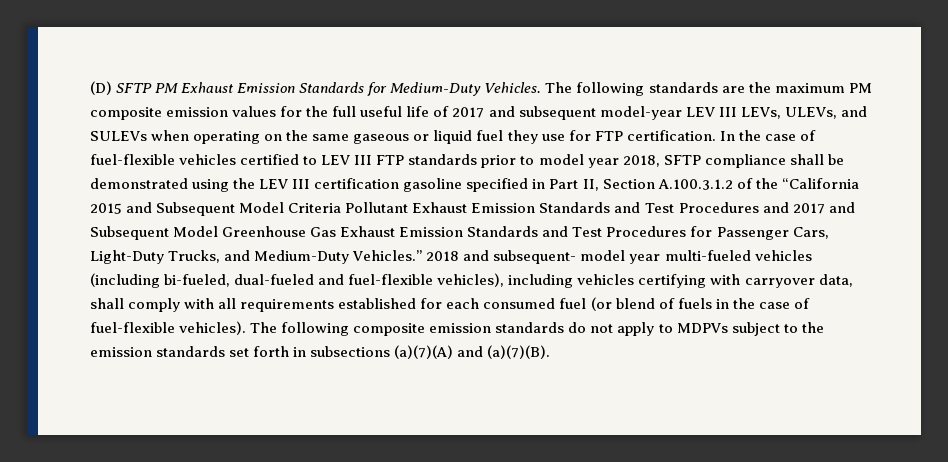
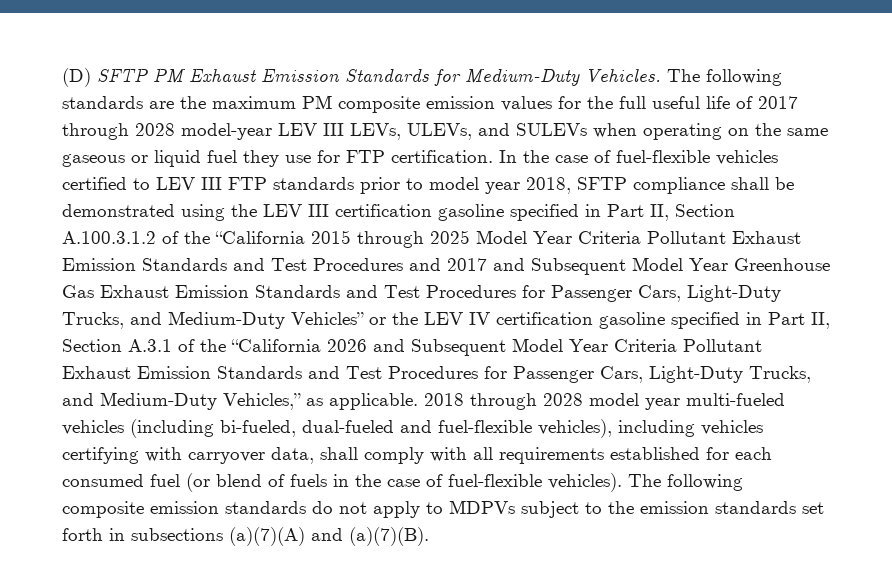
- The following standards are the maximum PM composite emission values for the full useful life of 2017 and subsequent model-year LEV III LEVs, ULEVs, and SULEVs when operating on the same gaseous or liquid fuel they use for FTP certification.
+ The following standards are the maximum PM composite emission values for the full useful life of 2017 through 2028 model-year LEV III LEVs, ULEVs, and SULEVs when operating on the same gaseous or liquid fuel they use for FTP certification.
- In the case of fuel-flexible vehicles certified to LEV III FTP standards prior to model year 2018, SFTP compliance shall be demonstrated using the LEV III certification gasoline specified in Part II, Section A.100.3.1.2 of the “California 2015 and Subsequent Model Criteria Pollutant Exhaust Emission Standards and Test Procedures and 2017 and Subsequent Model Greenhouse Gas Exhaust Emission Standards and Test Procedures for Passenger Cars, Light-Duty Trucks, and Medium-Duty Vehicles.” 2018 and subsequent- model year multi-fueled vehicles (including bi-fueled, dual-fueled and fuel-flexible vehicles), including vehicles certifying with carryover data, shall comply with all requirements established for each consumed fuel (or blend of fuels in the case of fuel-flexible vehicles).
+ In the case of fuel-flexible vehicles certified to LEV III FTP standards prior to model year 2018, SFTP compliance shall be demonstrated using the LEV III certification gasoline specified in Part II, Section A.100.3.1.2 of the “California 2015 through 2025 Model Year Criteria Pollutant Exhaust Emission Standards and Test Procedures and 2017 and Subsequent Model Year Greenhouse Gas Exhaust Emission Standards and Test Procedures for Passenger Cars, Light-Duty Trucks, and Medium-Duty Vehicles” or the LEV IV certification gasoline specified in Part II, Section A.3.1 of the “California 2026 and Subsequent Model Year Criteria Pollutant Exhaust Emission Standards and Test Procedures for Passenger Cars, Light-Duty Trucks, and Medium-Duty Vehicles,” as applicable. 2018 through 2028 model year multi-fueled vehicles (including bi-fueled, dual-fueled and fuel-flexible vehicles), including vehicles certifying with carryover data, shall comply with all requirements established for each consumed fuel (or blend of fuels in the case of fuel-flexible vehicles).

